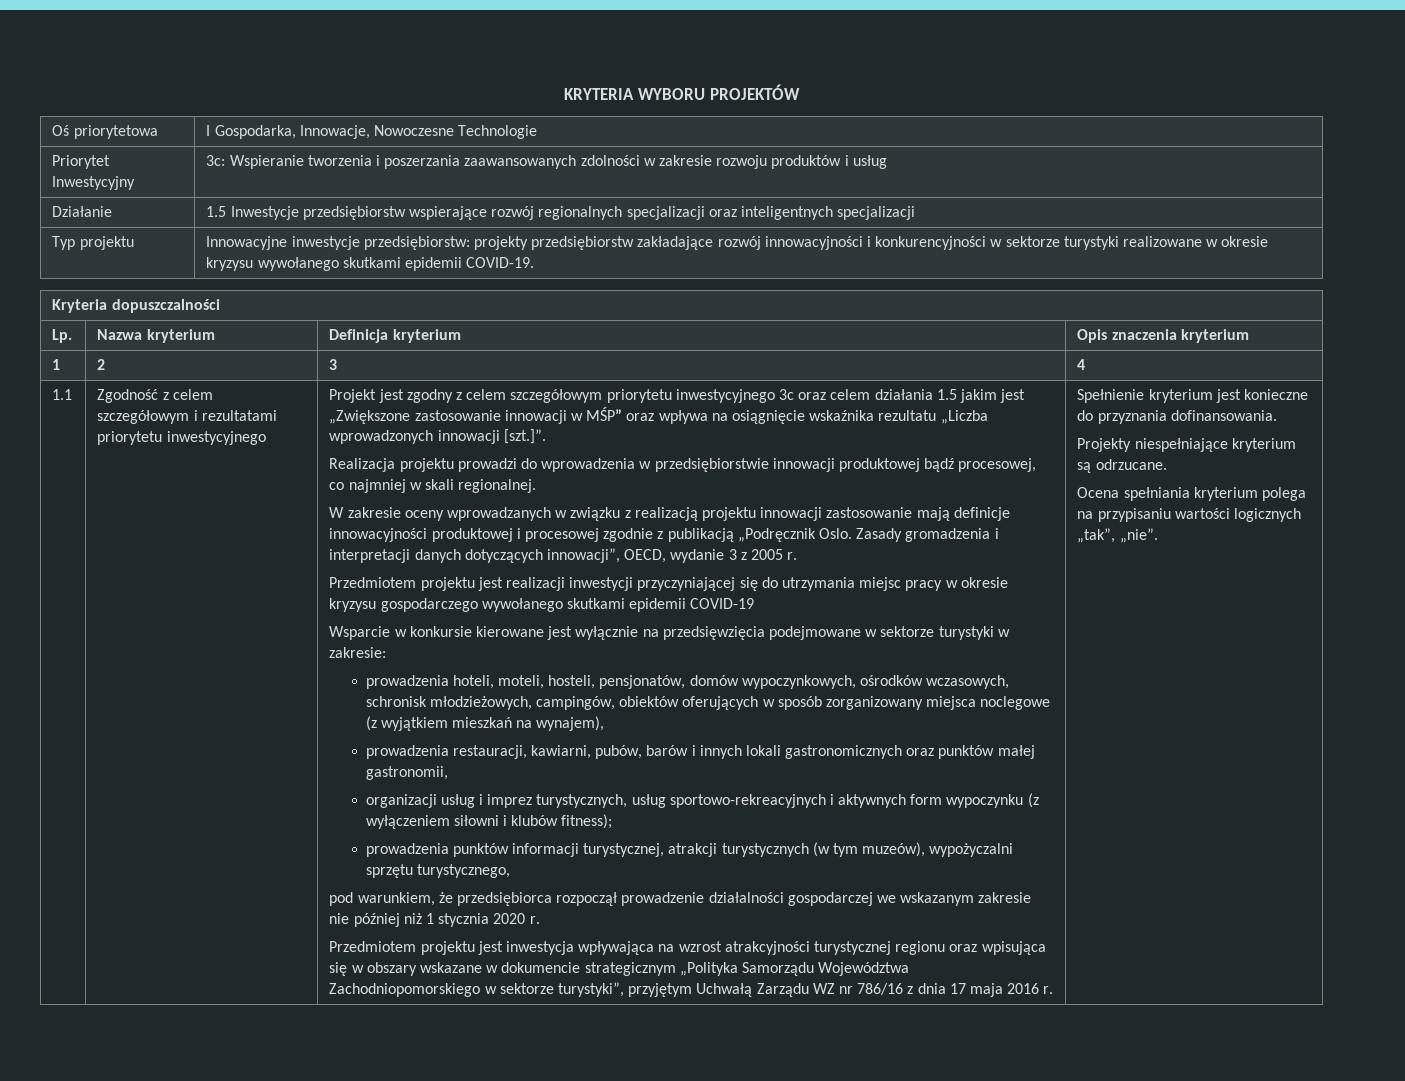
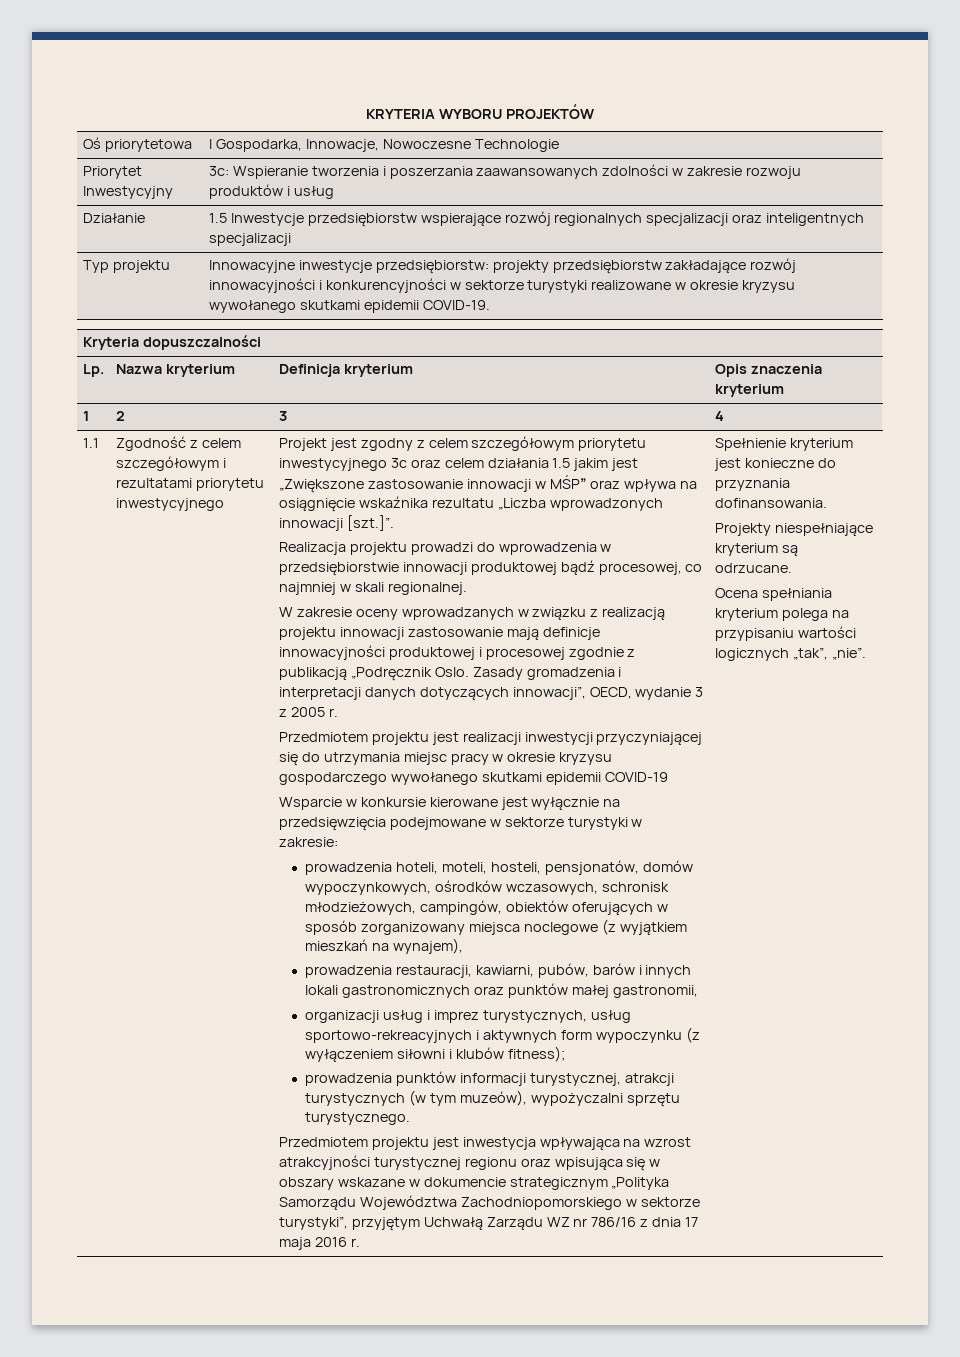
- prowadzenia punktów informacji turystycznej, atrakcji turystycznych (w tym muzeów), wypożyczalni sprzętu turystycznego,
- pod warunkiem, że przedsiębiorca rozpoczął prowadzenie działalności gospodarczej we wskazanym zakresie nie później niż 1 stycznia 2020 r.
+ prowadzenia punktów informacji turystycznej, atrakcji turystycznych (w tym muzeów), wypożyczalni sprzętu turystycznego.

